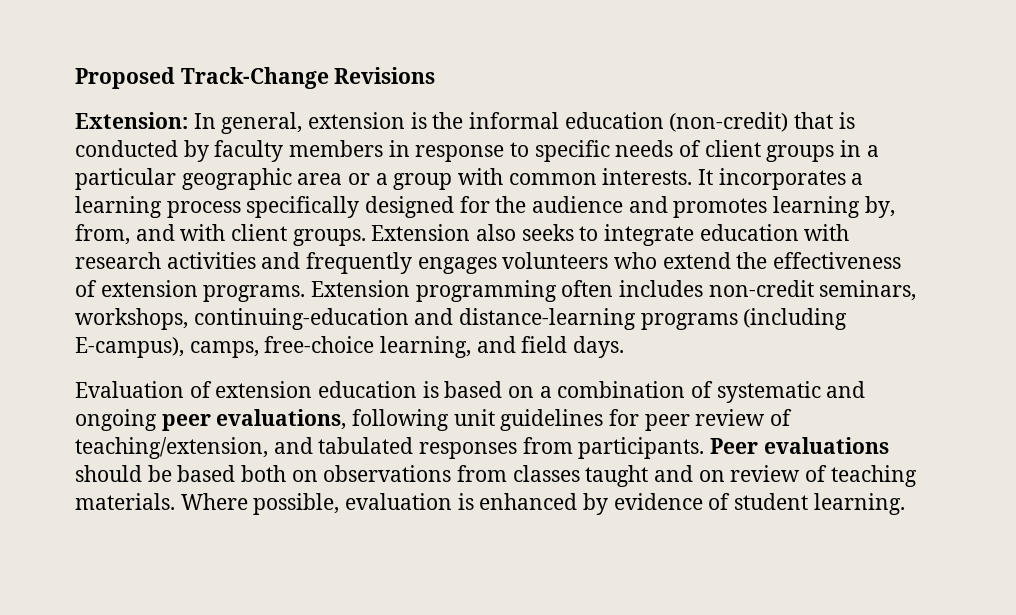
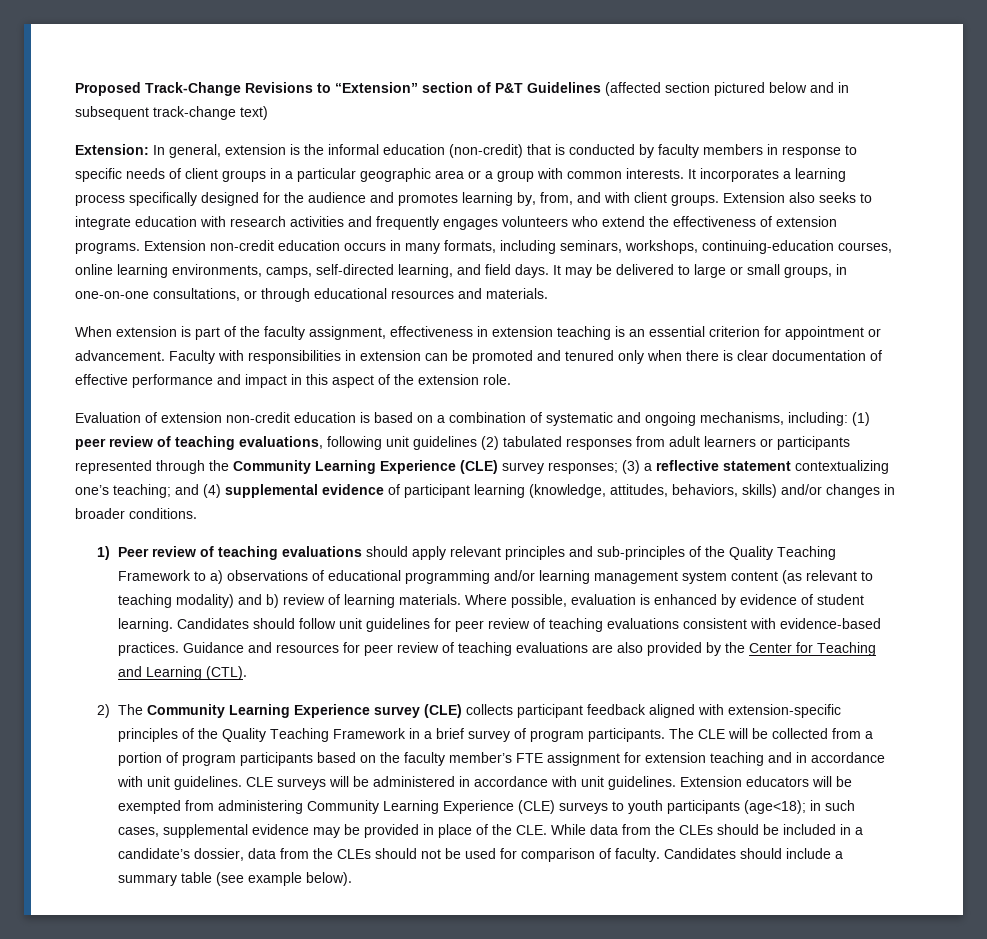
- Proposed Track-Change Revisions
+ Proposed Track-Change Revisions to “Extension” section of P&T Guidelines (affected section pictured below and in subsequent track-change text)
- Extension programming often includes non-credit seminars, workshops, continuing-education and distance-learning programs (including E-campus), camps, free-choice learning, and field days.
+ Extension non-credit education occurs in many formats, including seminars, workshops, continuing-education courses, online learning environments, camps, self-directed learning, and field days. It may be delivered to large or small groups, in one-on-one consultations, or through educational resources and materials.
+ When extension is part of the faculty assignment, effectiveness in extension teaching is an essential criterion for appointment or advancement. Faculty with responsibilities in extension can be promoted and tenured only when there is clear documentation of effective performance and impact in this aspect of the extension role.
- Evaluation of extension education is based on a combination of systematic and ongoing peer evaluations, following unit guidelines for peer review of teaching/extension, and tabulated responses from participants. Peer evaluations should be based both on observations from classes taught and on review of teaching materials.
+ Evaluation of extension non-credit education is based on a combination of systematic and ongoing mechanisms, including: (1) peer review of teaching evaluations, following unit guidelines (2) tabulated responses from adult learners or participants represented through the Community Learning Experience (CLE) survey responses; (3) a reflective statement contextualizing one’s teaching; and (4) supplemental evidence of participant learning (knowledge, attitudes, behaviors, skills) and/or changes in broader conditions.
+ 1) Peer review of teaching evaluations should apply relevant principles and sub-principles of the Quality Teaching Framework to a) observations of educational programming and/or learning management system content (as relevant to teaching modality) and b) review of learning materials.
+ Candidates should follow unit guidelines for peer review of teaching evaluations consistent with evidence-based practices. Guidance and resources for peer review of teaching evaluations are also provided by the Center for Teaching and Learning (CTL).
+ 2) The Community Learning Experience survey (CLE) collects participant feedback aligned with extension-specific principles of the Quality Teaching Framework in a brief survey of program participants. The CLE will be collected from a portion of program participants based on the faculty member’s FTE assignment for extension teaching and in accordance with unit guidelines. CLE surveys will be administered in accordance with unit guidelines. Extension educators will be exempted from administering Community Learning Experience (CLE) surveys to youth participants (age<18); in such cases, supplemental evidence may be provided in place of the CLE. While data from the CLEs should be included in a candidate’s dossier, data from the CLEs should not be used for comparison of faculty. Candidates should include a summary table (see example below).

